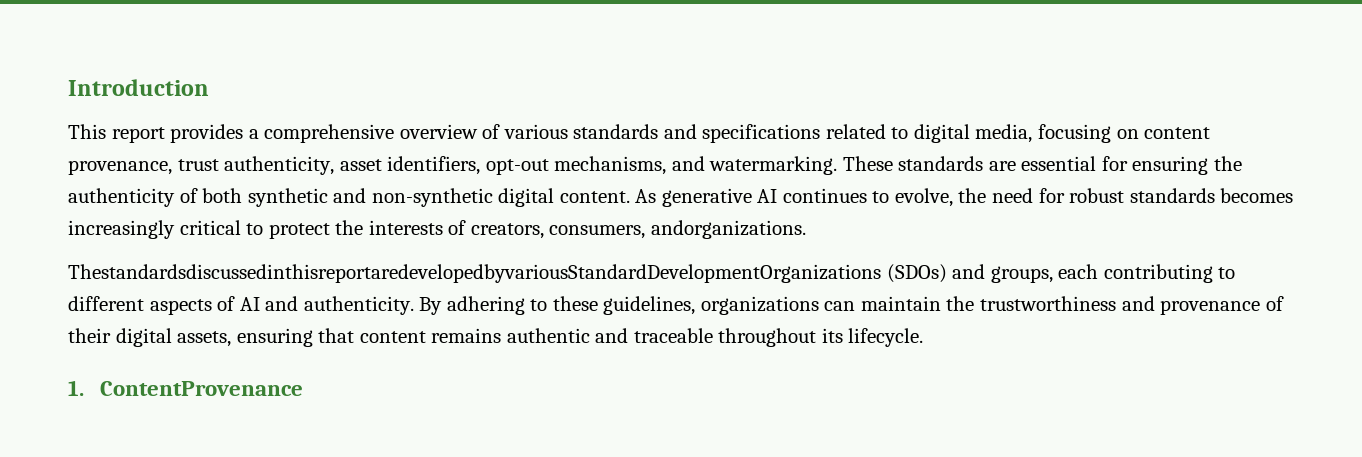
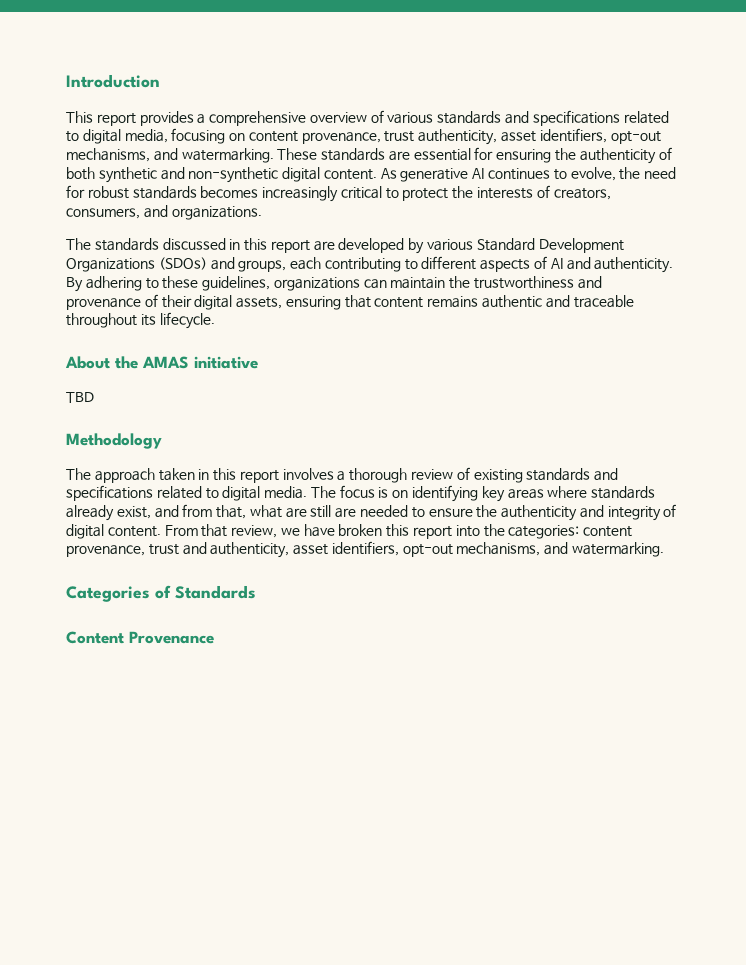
- As generative AI continues to evolve, the need for robust standards becomes increasingly critical to protect the interests of creators, consumers, andorganizations.
- ThestandardsdiscussedinthisreportaredevelopedbyvariousStandardDevelopmentOrganizations (SDOs) and groups, each contributing to different aspects of AI and authenticity.
+ As generative AI continues to evolve, the need for robust standards becomes increasingly critical to protect the interests of creators, consumers, and organizations.
+ The standards discussed in this report are developed by various Standard Development Organizations (SDOs) and groups, each contributing to different aspects of AI and authenticity.
- 1. ContentProvenance
+ About the AMAS initiative
+ TBD
+ Methodology
+ The approach taken in this report involves a thorough review of existing standards and specifications related to digital media. The focus is on identifying key areas where standards already exist, and from that, what are still are needed to ensure the authenticity and integrity of digital content. From that review, we have broken this report into the categories: content provenance, trust and authenticity, asset identifiers, opt-out mechanisms, and watermarking.
+ Categories of Standards
+ Content Provenance

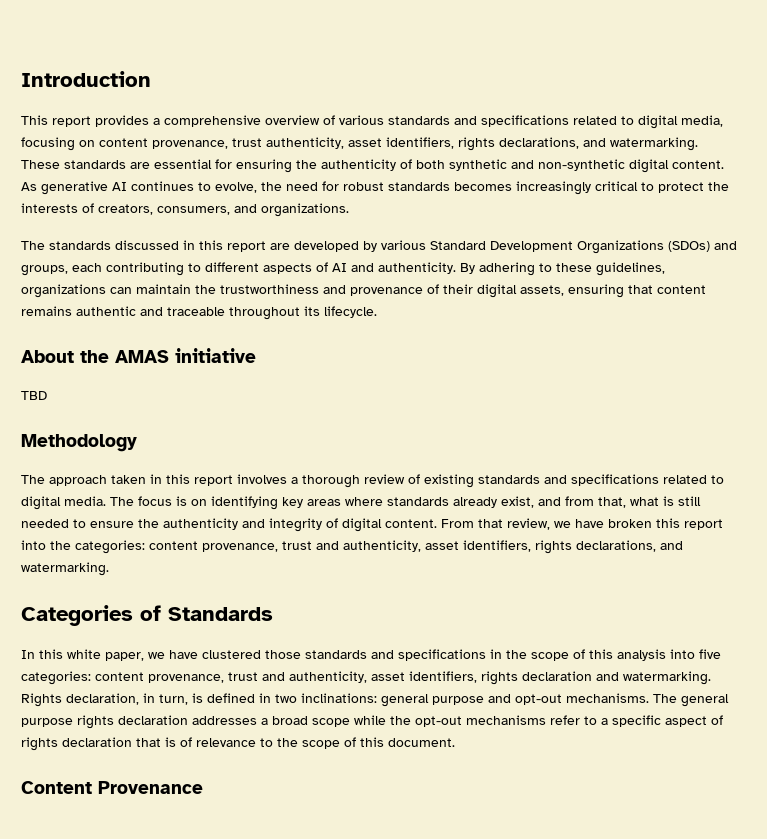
- This report provides a comprehensive overview of various standards and specifications related to digital media, focusing on content provenance, trust authenticity, asset identifiers, opt-out mechanisms, and watermarking.
+ This report provides a comprehensive overview of various standards and specifications related to digital media, focusing on content provenance, trust authenticity, asset identifiers, rights declarations, and watermarking.
- The focus is on identifying key areas where standards already exist, and from that, what are still are needed to ensure the authenticity and integrity of digital content.
+ The focus is on identifying key areas where standards already exist, and from that, what is still needed to ensure the authenticity and integrity of digital content.
- From that review, we have broken this report into the categories: content provenance, trust and authenticity, asset identifiers, opt-out mechanisms, and watermarking.
+ From that review, we have broken this report into the categories: content provenance, trust and authenticity, asset identifiers, rights declarations, and watermarking.
+ In this white paper, we have clustered those standards and specifications in the scope of this analysis into five categories: content provenance, trust and authenticity, asset identifiers, rights declaration and watermarking. Rights declaration, in turn, is defined in two inclinations: general purpose and opt-out mechanisms. The general purpose rights declaration addresses a broad scope while the opt-out mechanisms refer to a specific aspect of rights declaration that is of relevance to the scope of this document.

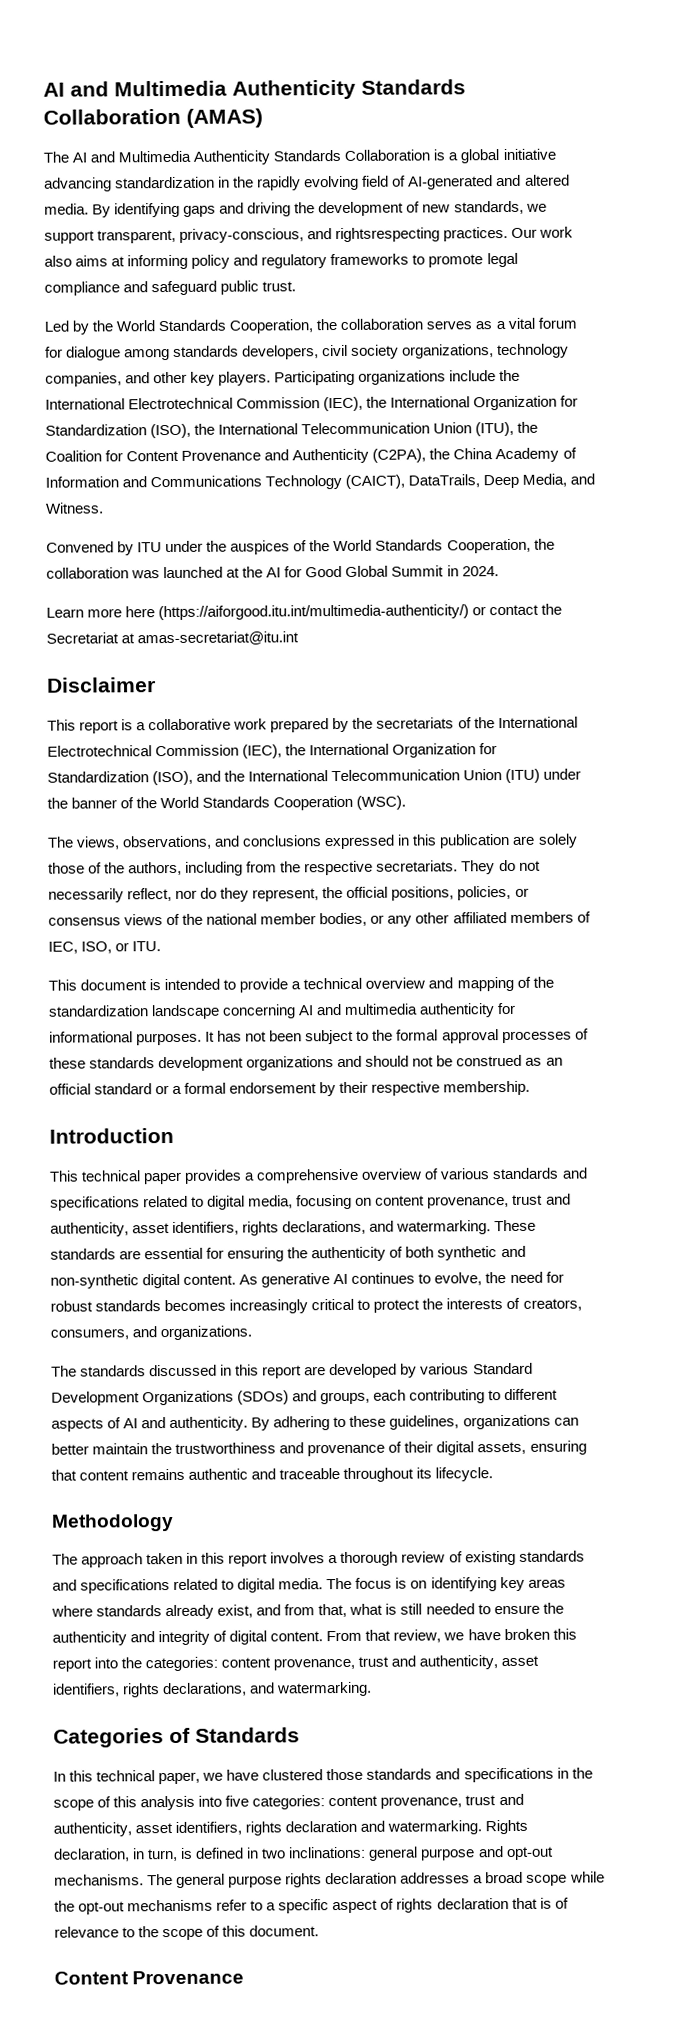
+ AI and Multimedia Authenticity Standards Collaboration (AMAS)
+ The AI and Multimedia Authenticity Standards Collaboration is a global initiative advancing standardization in the rapidly evolving field of AI-generated and altered media. By identifying gaps and driving the development of new standards, we support transparent, privacy-conscious, and rightsrespecting practices. Our work also aims at informing policy and regulatory frameworks to promote legal compliance and safeguard public trust.
+ Led by the World Standards Cooperation, the collaboration serves as a vital forum for dialogue among standards developers, civil society organizations, technology companies, and other key players. Participating organizations include the International Electrotechnical Commission (IEC), the International Organization for Standardization (ISO), the International Telecommunication Union (ITU), the Coalition for Content Provenance and Authenticity (C2PA), the China Academy of Information and Communications Technology (CAICT), DataTrails, Deep Media, and Witness.
+ Convened by ITU under the auspices of the World Standards Cooperation, the collaboration was launched at the AI for Good Global Summit in 2024.
+ Learn more here (https://aiforgood.itu.int/multimedia-authenticity/) or contact the Secretariat at amas-secretariat@itu.int
+ Disclaimer
+ This report is a collaborative work prepared by the secretariats of the International Electrotechnical Commission (IEC), the International Organization for Standardization (ISO), and the International Telecommunication Union (ITU) under the banner of the World Standards Cooperation (WSC).
+ The views, observations, and conclusions expressed in this publication are solely those of the authors, including from the respective secretariats. They do not necessarily reflect, nor do they represent, the official positions, policies, or consensus views of the national member bodies, or any other affiliated members of IEC, ISO, or ITU.
+ This document is intended to provide a technical overview and mapping of the standardization landscape concerning AI and multimedia authenticity for informational purposes. It has not been subject to the formal approval processes of these standards development organizations and should not be construed as an official standard or a formal endorsement by their respective membership.
- This report provides a comprehensive overview of various standards and specifications related to digital media, focusing on content provenance, trust authenticity, asset identifiers, rights declarations, and watermarking.
+ This technical paper provides a comprehensive overview of various standards and specifications related to digital media, focusing on content provenance, trust and authenticity, asset identifiers, rights declarations, and watermarking.
- By adhering to these guidelines, organizations can maintain the trustworthiness and provenance of their digital assets, ensuring that content remains authentic and traceable throughout its lifecycle.
+ By adhering to these guidelines, organizations can better maintain the trustworthiness and provenance of their digital assets, ensuring that content remains authentic and traceable throughout its lifecycle.
- About the AMAS initiative
- TBD
- In this white paper, we have clustered those standards and specifications in the scope of this analysis into five categories: content provenance, trust and authenticity, asset identifiers, rights declaration and watermarking.
+ In this technical paper, we have clustered those standards and specifications in the scope of this analysis into five categories: content provenance, trust and authenticity, asset identifiers, rights declaration and watermarking.

